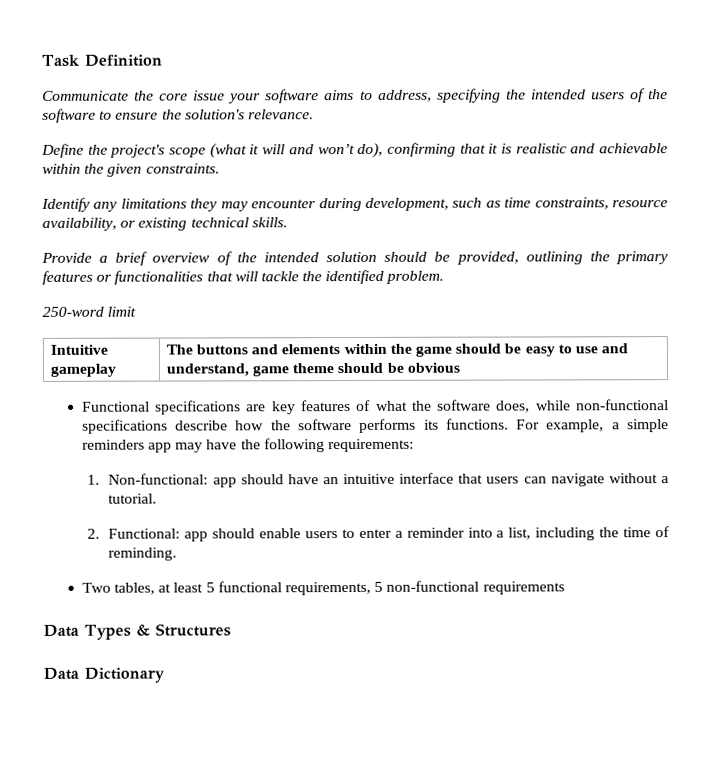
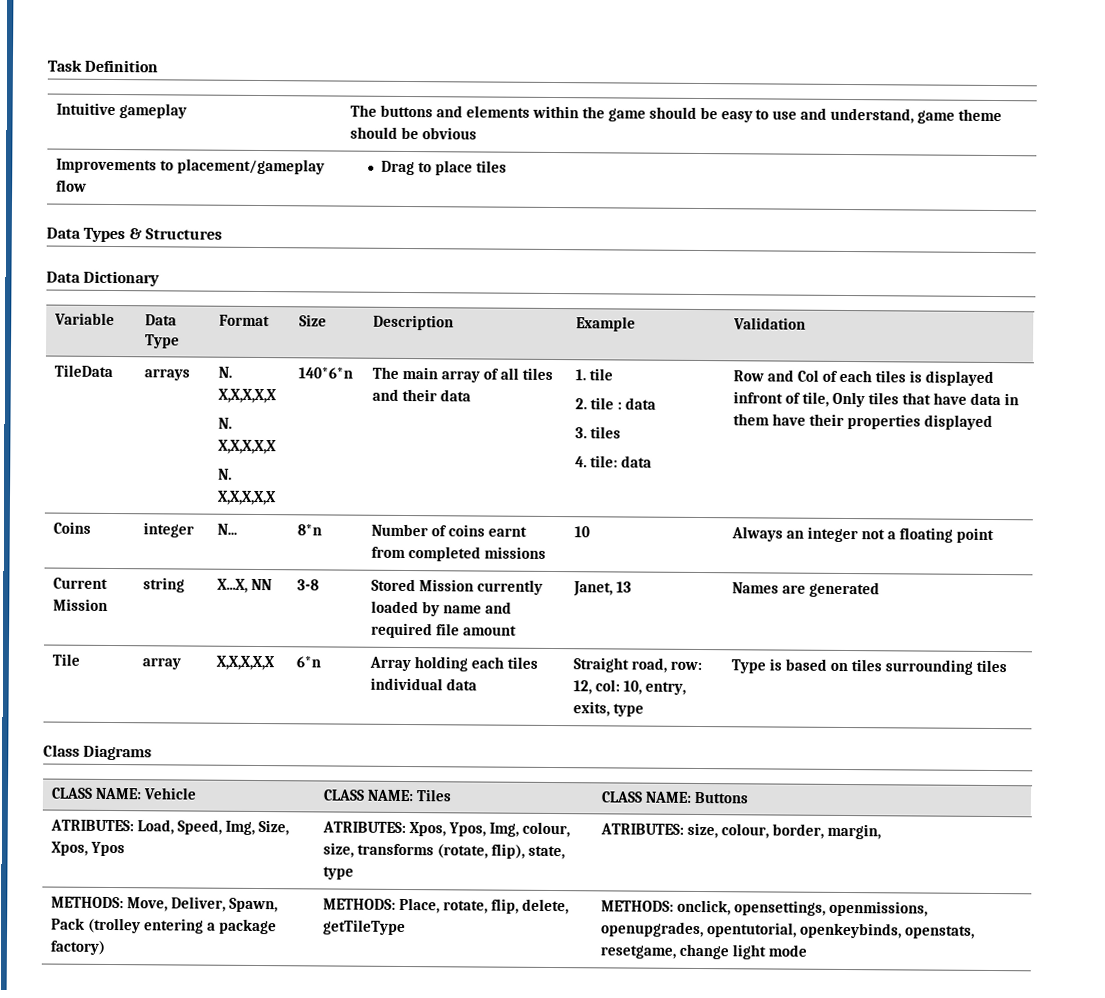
- Communicate the core issue your software aims to address, specifying the intended users of the software to ensure the solution's relevance.
- Define the project's scope (what it will and won’t do), confirming that it is realistic and achievable within the given constraints.
- Identify any limitations they may encounter during development, such as time constraints, resource availability, or existing technical skills.
- Provide a brief overview of the intended solution should be provided, outlining the primary features or functionalities that will tackle the identified problem.
- 250-word limit
- Functional specifications are key features of what the software does, while non-functional specifications describe how the software performs its functions. For example, a simple reminders app may have the following requirements:
- 1. Non-functional: app should have an intuitive interface that users can navigate without a tutorial.
- 2. Functional: app should enable users to enter a reminder into a list, including the time of reminding.
- Two tables, at least 5 functional requirements, 5 non-functional requirements
+ Improvements to placement/gameplay flow | Drag to place tiles
+ Variable | Data Type | Format | Size | Description | Example | Validation
+ TileData | arrays | N. X,X,X,X,X
+ N. X,X,X,X,X
+ N. X,X,X,X,X | 140*6*n | The main array of all tiles and their data | 1. tile
+ 2. tile : data
+ 3. tiles
+ 4. tile: data | Row and Col of each tiles is displayed infront of tile, Only tiles that have data in them have their properties displayed
+ Coins | integer | N... | 8*n | Number of coins earnt from completed missions | 10 | Always an integer not a floating point
+ Current Mission | string | X...X, NN | 3-8 | Stored Mission currently loaded by name and required file amount | Janet, 13 | Names are generated
+ Tile | array | X,X,X,X,X | 6*n | Array holding each tiles individual data | Straight road, row: 12, col: 10, entry, exits, type | Type is based on tiles surrounding tiles
+ Class Diagrams
+ CLASS NAME: Vehicle | CLASS NAME: Tiles | CLASS NAME: Buttons
+ ATRIBUTES: Load, Speed, Img, Size, Xpos, Ypos | ATRIBUTES: Xpos, Ypos, Img, colour, size, transforms (rotate, flip), state, type | ATRIBUTES: size, colour, border, margin,
+ METHODS: Move, Deliver, Spawn, Pack (trolley entering a package factory) | METHODS: Place, rotate, flip, delete, getTileType | METHODS: onclick, opensettings, openmissions, openupgrades, opentutorial, openkeybinds, openstats, resetgame, change light mode

